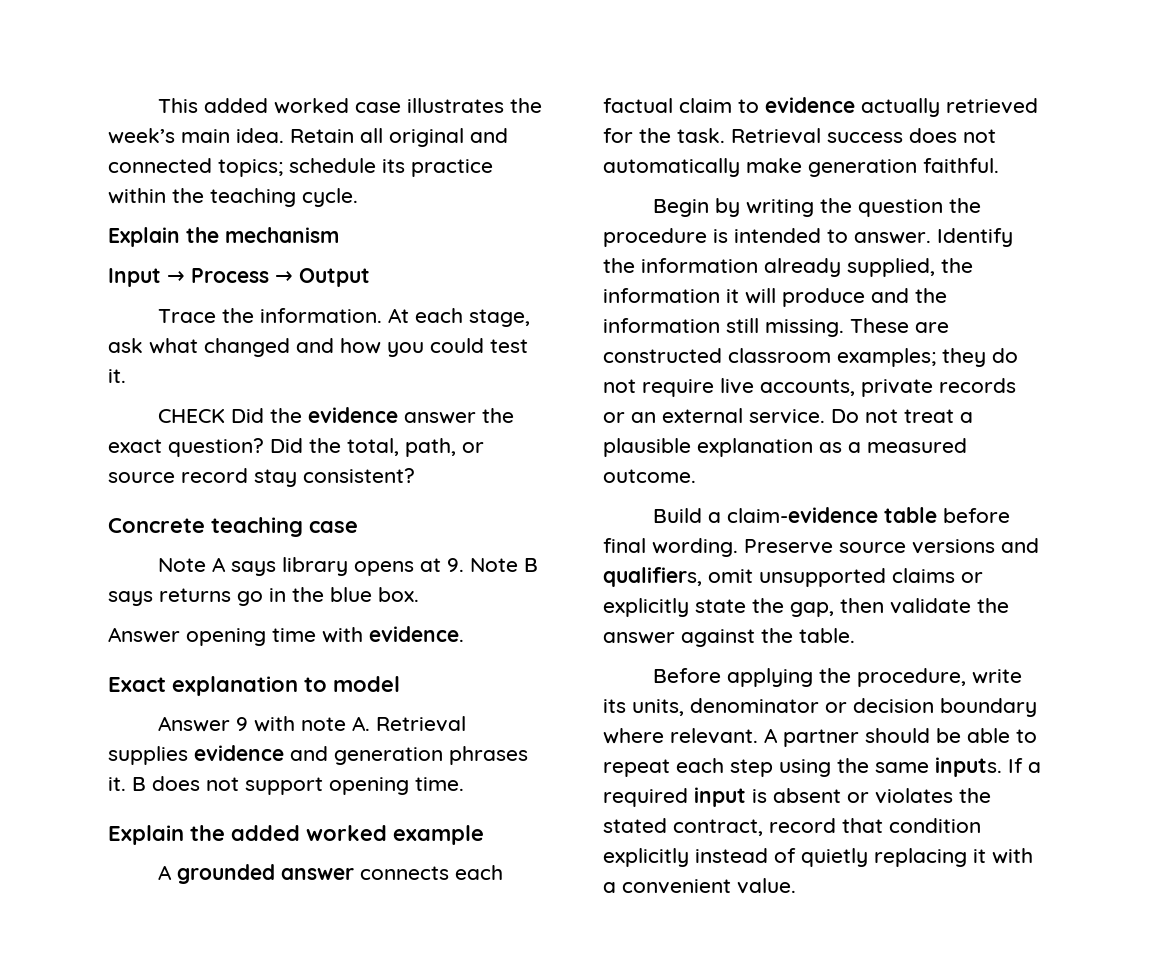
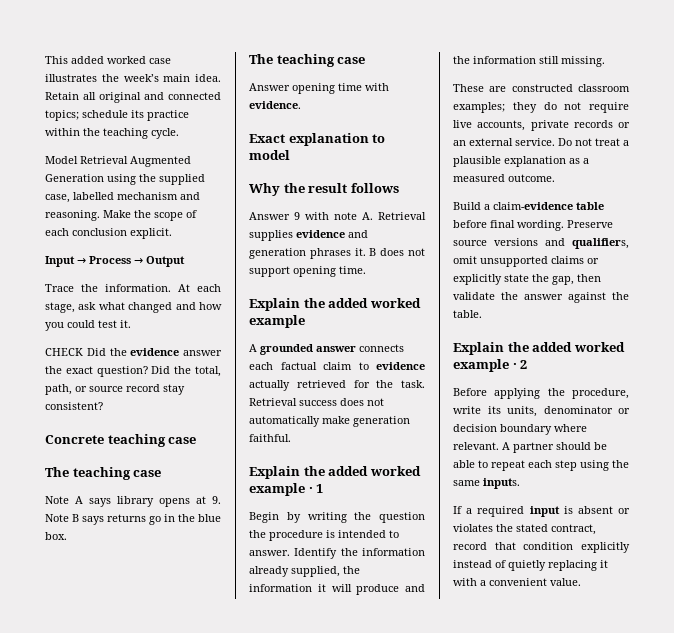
- Explain the mechanism
+ Model Retrieval Augmented Generation using the supplied case, labelled mechanism and reasoning. Make the scope of each conclusion explicit.
  Concrete teaching case
+ The teaching case
  Note A says library opens at 9. Note B says returns go in the blue box.
+ The teaching case
+ Why the result follows
+ Explain the added worked example · 1
- Identify the information already supplied, the information it will produce and the information still missing. These are constructed classroom examples; they do not require live accounts, private records or an external service.
+ Identify the information already supplied, the information it will produce and the information still missing.
+ These are constructed classroom examples; they do not require live accounts, private records or an external service.
+ Explain the added worked example · 2
- A partner should be able to repeat each step using the same inputs. If a required input is absent or violates the stated contract, record that condition explicitly instead of quietly replacing it with a convenient value.
+ A partner should be able to repeat each step using the same inputs.
+ If a required input is absent or violates the stated contract, record that condition explicitly instead of quietly replacing it with a convenient value.

